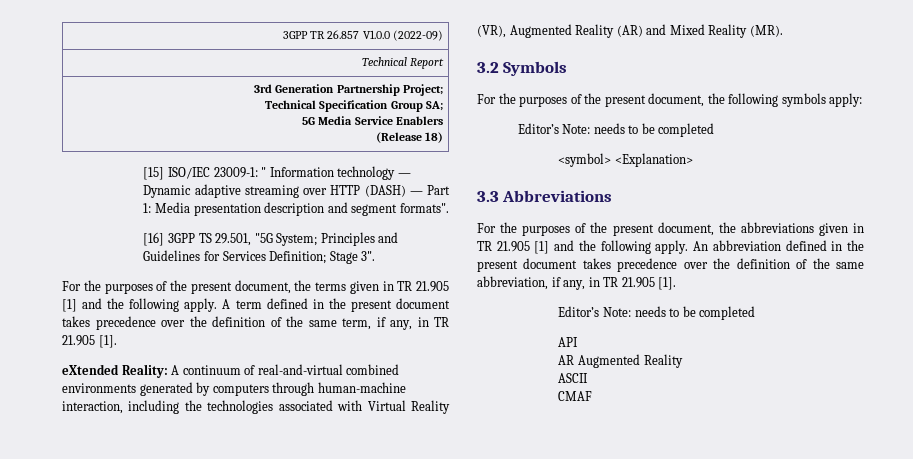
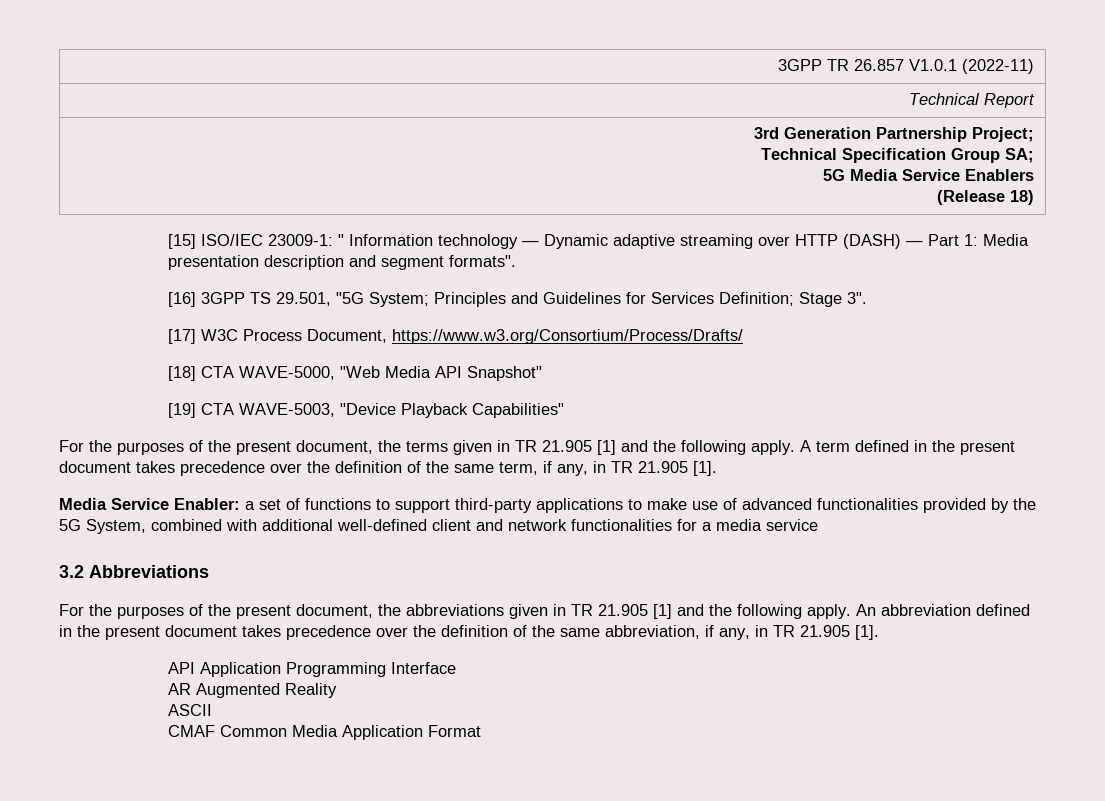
- 3GPP TR 26.857 V1.0.0 (2022-09)
+ 3GPP TR 26.857 V1.0.1 (2022-11)
+ [17] W3C Process Document, https://www.w3.org/Consortium/Process/Drafts/
+ [18] CTA WAVE-5000, "Web Media API Snapshot"
+ [19] CTA WAVE-5003, "Device Playback Capabilities"
- eXtended Reality: A continuum of real-and-virtual combined environments generated by computers through human-machine interaction, including the technologies associated with Virtual Reality (VR), Augmented Reality (AR) and Mixed Reality (MR).
- 3.2 Symbols
- For the purposes of the present document, the following symbols apply:
- Editor’s Note: needs to be completed
- <symbol> <Explanation>
- 3.3 Abbreviations
+ Media Service Enabler: a set of functions to support third-party applications to make use of advanced functionalities provided by the 5G System, combined with additional well-defined client and network functionalities for a media service
+ 3.2 Abbreviations
  An abbreviation defined in the present document takes precedence over the definition of the same abbreviation, if any, in TR 21.905 [1].
- Editor’s Note: needs to be completed
- API
+ API Application Programming Interface
- CMAF
+ CMAF Common Media Application Format

